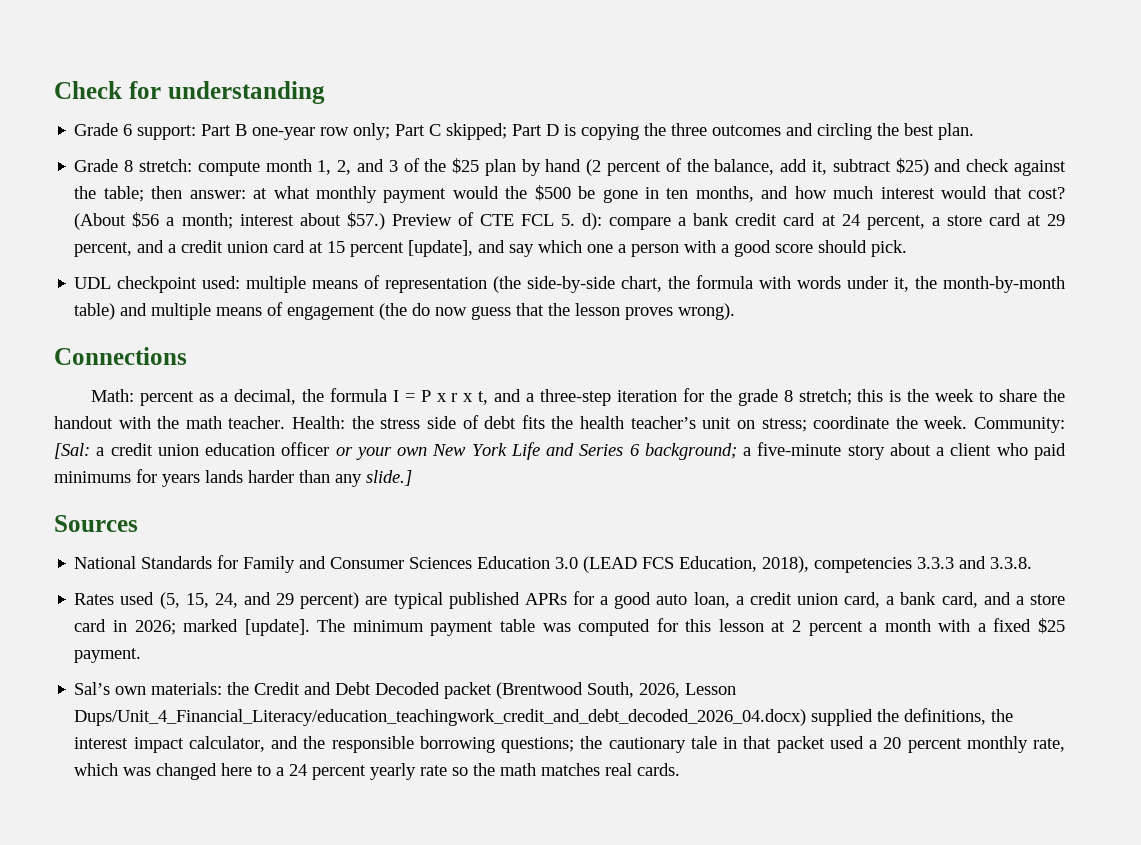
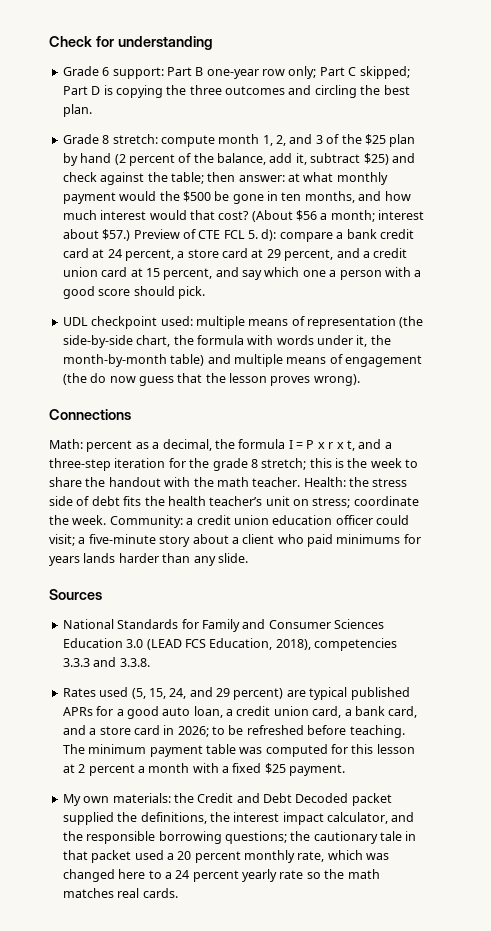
- Preview of CTE FCL 5. d): compare a bank credit card at 24 percent, a store card at 29 percent, and a credit union card at 15 percent [update], and say which one a person with a good score should pick.
+ Preview of CTE FCL 5. d): compare a bank credit card at 24 percent, a store card at 29 percent, and a credit union card at 15 percent, and say which one a person with a good score should pick.
- Community: [Sal: a credit union education officer or your own New York Life and Series 6 background; a five-minute story about a client who paid minimums for years lands harder than any slide.]
+ Community: a credit union education officer could visit; a five-minute story about a client who paid minimums for years lands harder than any slide.
- Rates used (5, 15, 24, and 29 percent) are typical published APRs for a good auto loan, a credit union card, a bank card, and a store card in 2026; marked [update].
+ Rates used (5, 15, 24, and 29 percent) are typical published APRs for a good auto loan, a credit union card, a bank card, and a store card in 2026; to be refreshed before teaching.
- Sal’s own materials: the Credit and Debt Decoded packet (Brentwood South, 2026, Lesson Dups/Unit_4_Financial_Literacy/education_teachingwork_credit_and_debt_decoded_2026_04.docx) supplied the definitions, the interest impact calculator, and the responsible borrowing questions; the cautionary tale in that packet used a 20 percent monthly rate, which was changed here to a 24 percent yearly rate so the math matches real cards.
+ My own materials: the Credit and Debt Decoded packet supplied the definitions, the interest impact calculator, and the responsible borrowing questions; the cautionary tale in that packet used a 20 percent monthly rate, which was changed here to a 24 percent yearly rate so the math matches real cards.

